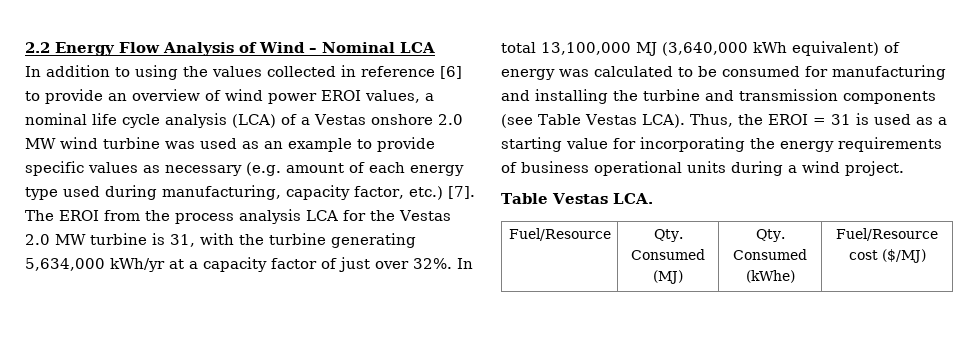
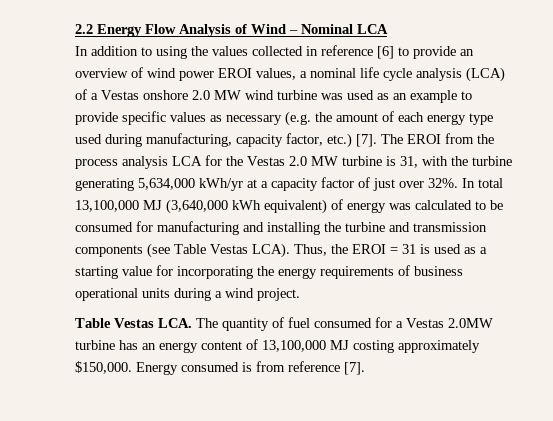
- In addition to using the values collected in reference [6] to provide an overview of wind power EROI values, a nominal life cycle analysis (LCA) of a Vestas onshore 2.0 MW wind turbine was used as an example to provide specific values as necessary (e.g. amount of each energy type used during manufacturing, capacity factor, etc.) [7].
+ In addition to using the values collected in reference [6] to provide an overview of wind power EROI values, a nominal life cycle analysis (LCA) of a Vestas onshore 2.0 MW wind turbine was used as an example to provide specific values as necessary (e.g. the amount of each energy type used during manufacturing, capacity factor, etc.) [7].
- Table Vestas LCA.
- Fuel/Resource | Qty. Consumed (MJ) | Qty. Consumed (kWhe) | Fuel/Resource cost ($/MJ)
+ Table Vestas LCA. The quantity of fuel consumed for a Vestas 2.0MW turbine has an energy content of 13,100,000 MJ costing approximately $150,000. Energy consumed is from reference [7].

